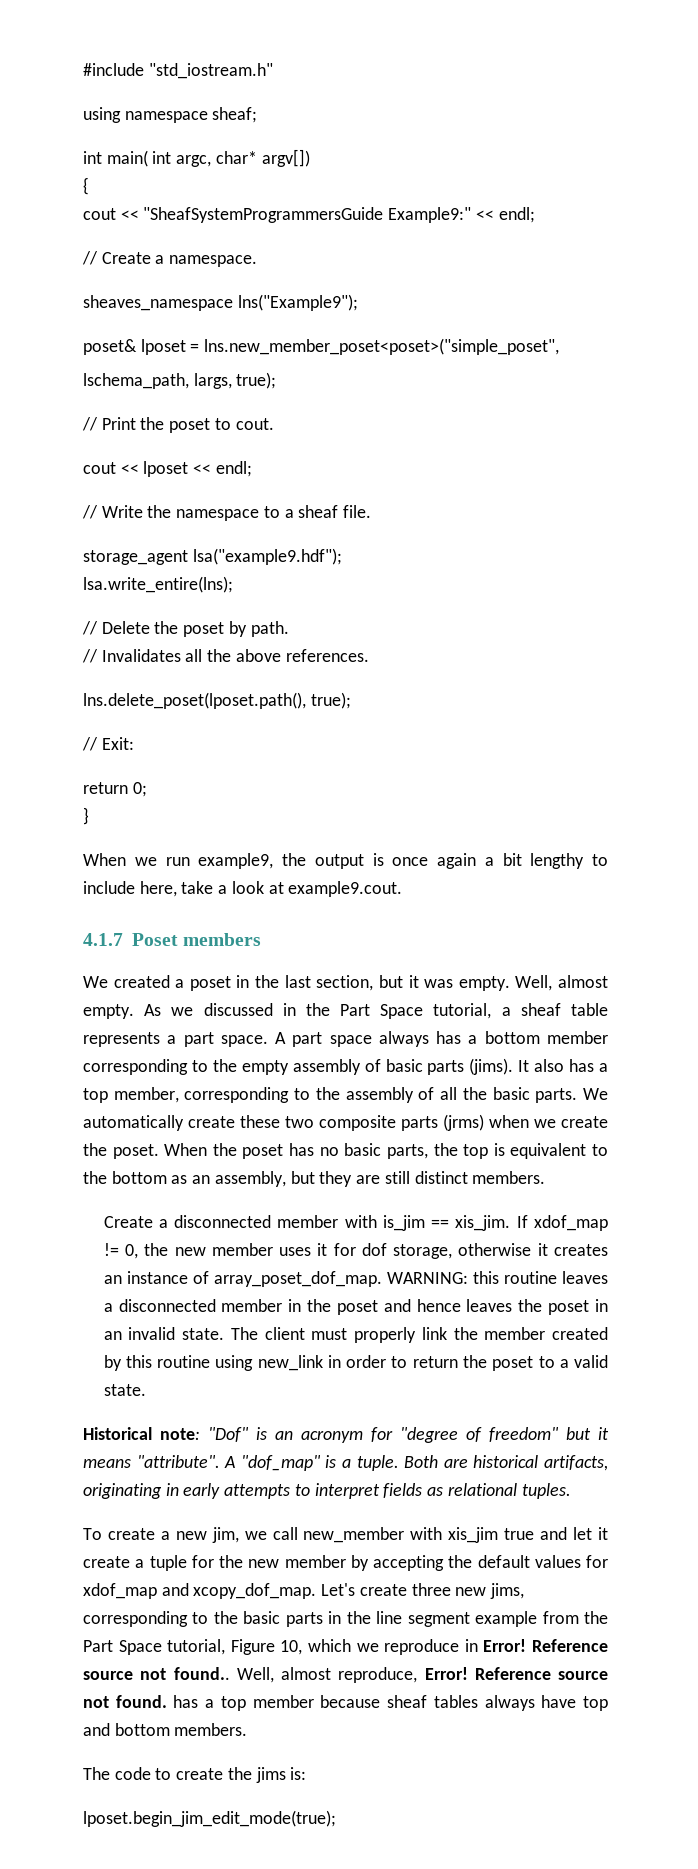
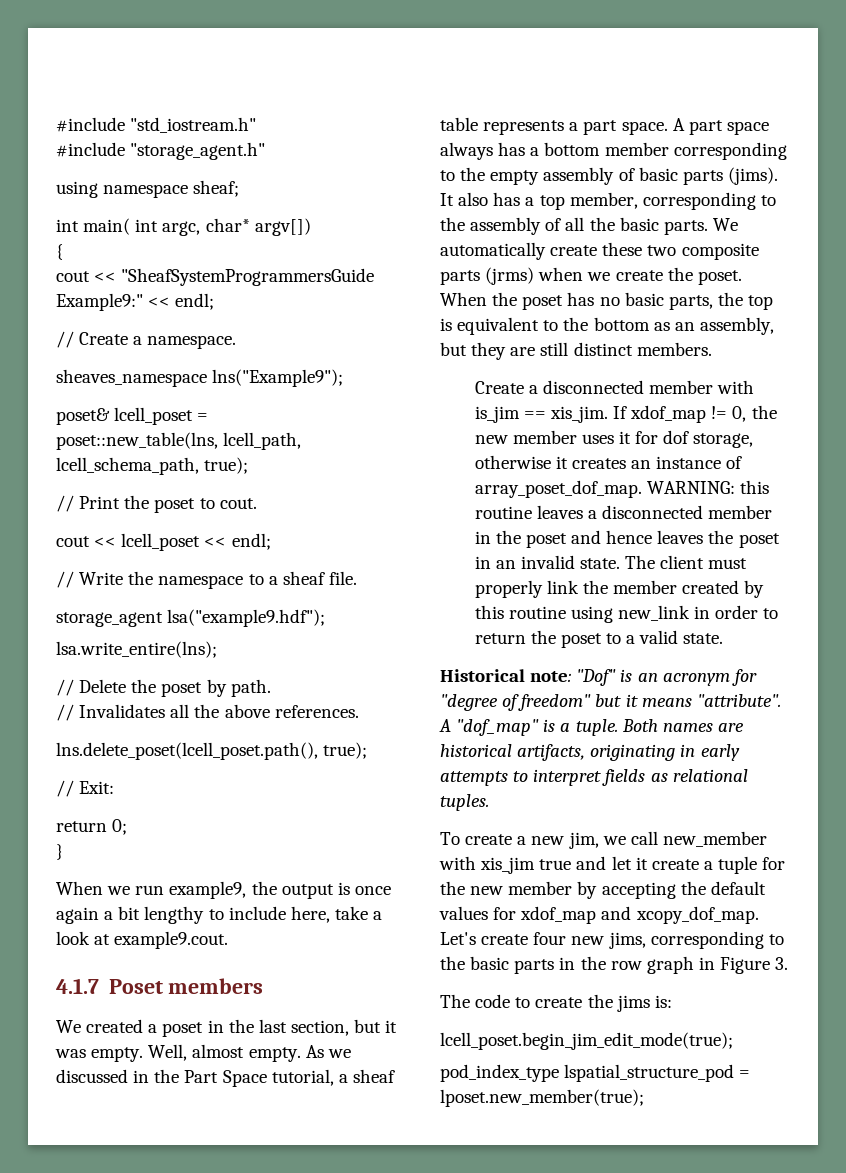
+ #include "storage_agent.h"
- poset& lposet = lns.new_member_poset<poset>("simple_poset",
- lschema_path, largs, true);
+ poset& lcell_poset =
+ poset::new_table(lns, lcell_path, lcell_schema_path, true);
- cout << lposet << endl;
+ cout << lcell_poset << endl;
- lns.delete_poset(lposet.path(), true);
+ lns.delete_poset(lcell_poset.path(), true);
- Both are historical artifacts, originating in early attempts to interpret fields as relational tuples.
+ Both names are historical artifacts, originating in early attempts to interpret fields as relational tuples.
- Let's create three new jims, corresponding to the basic parts in the line segment example from the Part Space tutorial, Figure 10, which we reproduce in Error! Reference source not found.. Well, almost reproduce, Error! Reference source not found. has a top member because sheaf tables always have top and bottom members.
+ Let's create four new jims, corresponding to the basic parts in the row graph in Figure 3.
- lposet.begin_jim_edit_mode(true);
+ lcell_poset.begin_jim_edit_mode(true);
+ pod_index_type lspatial_structure_pod = lposet.new_member(true);

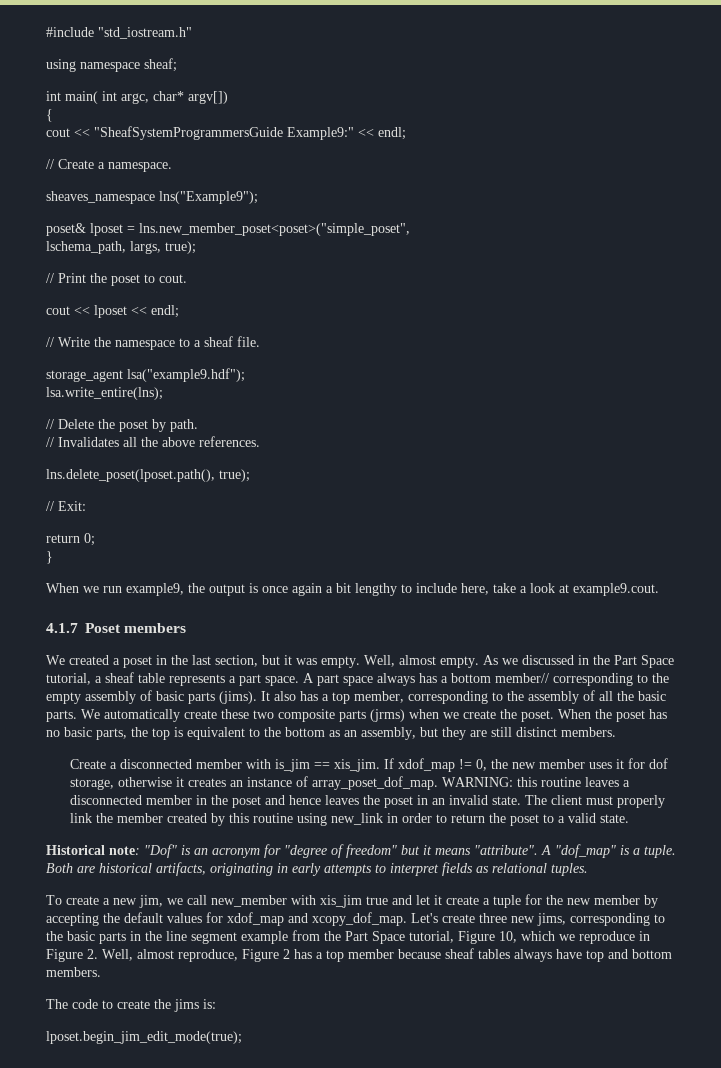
- #include "storage_agent.h"
- poset& lcell_poset =
- poset::new_table(lns, lcell_path, lcell_schema_path, true);
+ poset& lposet = lns.new_member_poset<poset>("simple_poset",
+ lschema_path, largs, true);
- cout << lcell_poset << endl;
+ cout << lposet << endl;
- lns.delete_poset(lcell_poset.path(), true);
+ lns.delete_poset(lposet.path(), true);
- A part space always has a bottom member corresponding to the empty assembly of basic parts (jims).
+ A part space always has a bottom member// corresponding to the empty assembly of basic parts (jims).
- Both names are historical artifacts, originating in early attempts to interpret fields as relational tuples.
+ Both are historical artifacts, originating in early attempts to interpret fields as relational tuples.
- Let's create four new jims, corresponding to the basic parts in the row graph in Figure 3.
+ Let's create three new jims, corresponding to the basic parts in the line segment example from the Part Space tutorial, Figure 10, which we reproduce in Figure 2. Well, almost reproduce, Figure 2 has a top member because sheaf tables always have top and bottom members.
- lcell_poset.begin_jim_edit_mode(true);
- pod_index_type lspatial_structure_pod = lposet.new_member(true);
+ lposet.begin_jim_edit_mode(true);

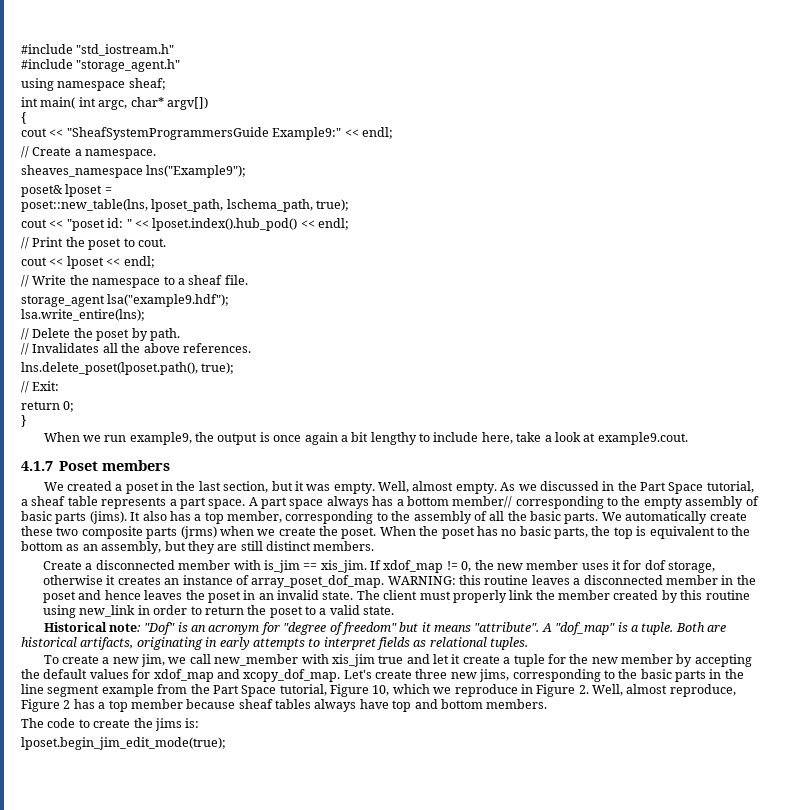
+ #include "storage_agent.h"
- poset& lposet = lns.new_member_poset<poset>("simple_poset",
- lschema_path, largs, true);
+ poset& lposet =
+ poset::new_table(lns, lposet_path, lschema_path, true);
+ cout << "poset id: " << lposet.index().hub_pod() << endl;

